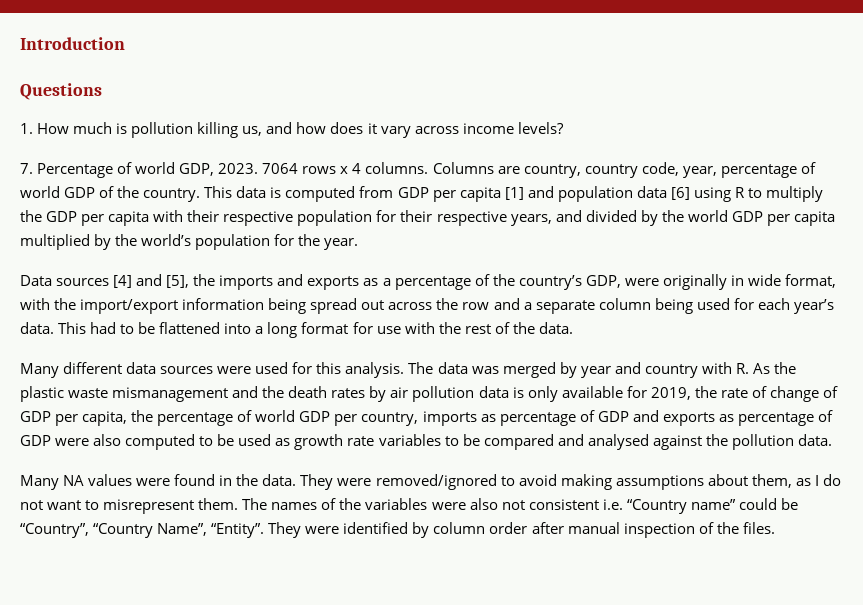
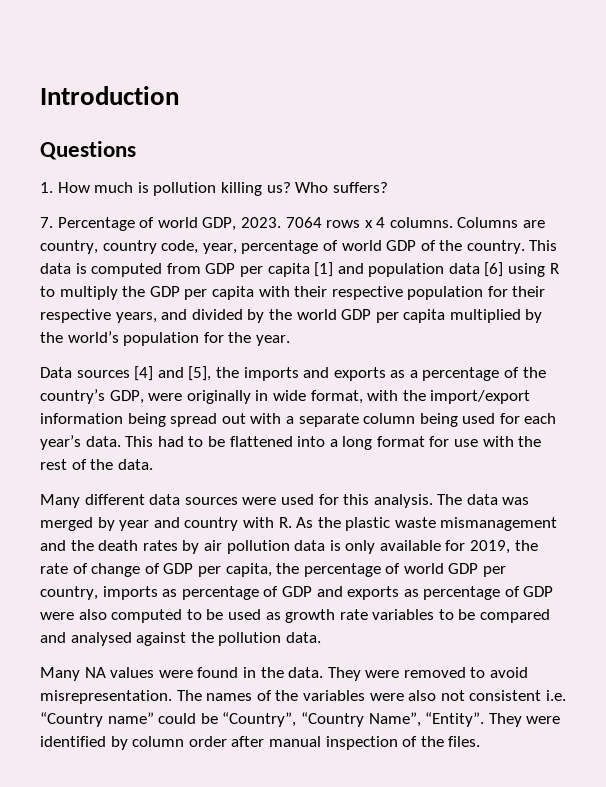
- 1. How much is pollution killing us, and how does it vary across income levels?
+ 1. How much is pollution killing us? Who suffers?
- Data sources [4] and [5], the imports and exports as a percentage of the country’s GDP, were originally in wide format, with the import/export information being spread out across the row and a separate column being used for each year’s data.
+ Data sources [4] and [5], the imports and exports as a percentage of the country’s GDP, were originally in wide format, with the import/export information being spread out with a separate column being used for each year’s data.
- They were removed/ignored to avoid making assumptions about them, as I do not want to misrepresent them.
+ They were removed to avoid misrepresentation.

